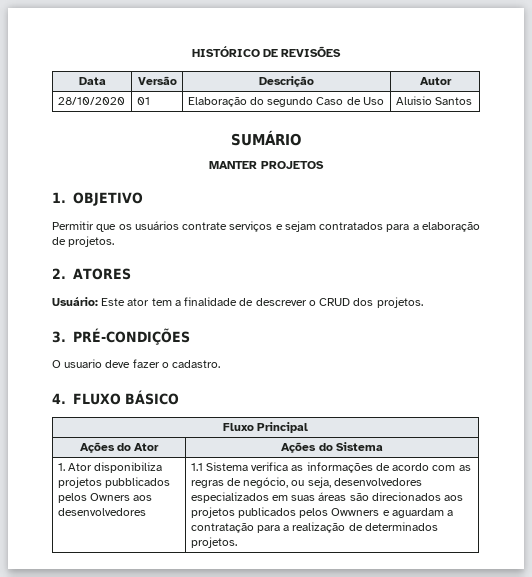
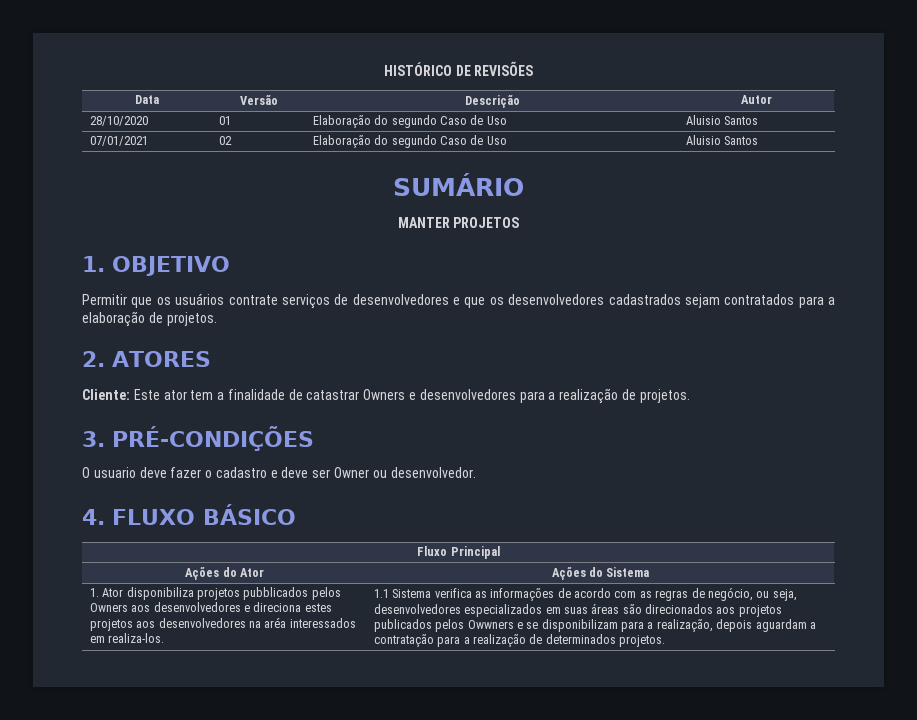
+ 07/01/2021 | 02 | Elaboração do segundo Caso de Uso | Aluisio Santos
- Permitir que os usuários contrate serviços e sejam contratados para a elaboração de projetos.
+ Permitir que os usuários contrate serviços de desenvolvedores e que os desenvolvedores cadastrados sejam contratados para a elaboração de projetos.
- Usuário: Este ator tem a finalidade de descrever o CRUD dos projetos.
+ Cliente: Este ator tem a finalidade de catastrar Owners e desenvolvedores para a realização de projetos.
- O usuario deve fazer o cadastro.
+ O usuario deve fazer o cadastro e deve ser Owner ou desenvolvedor.
- 1. Ator disponibiliza projetos pubblicados pelos Owners aos desenvolvedores
+ 1. Ator disponibiliza projetos pubblicados pelos Owners aos desenvolvedores e direciona estes projetos aos desenvolvedores na aréa interessados em realiza-los.
- 1.1 Sistema verifica as informações de acordo com as regras de negócio, ou seja, desenvolvedores especializados em suas áreas são direcionados aos projetos publicados pelos Owwners e aguardam a contratação para a realização de determinados projetos.
+ 1.1 Sistema verifica as informações de acordo com as regras de negócio, ou seja, desenvolvedores especializados em suas áreas são direcionados aos projetos publicados pelos Owwners e se disponibilizam para a realização, depois aguardam a contratação para a realização de determinados projetos.

